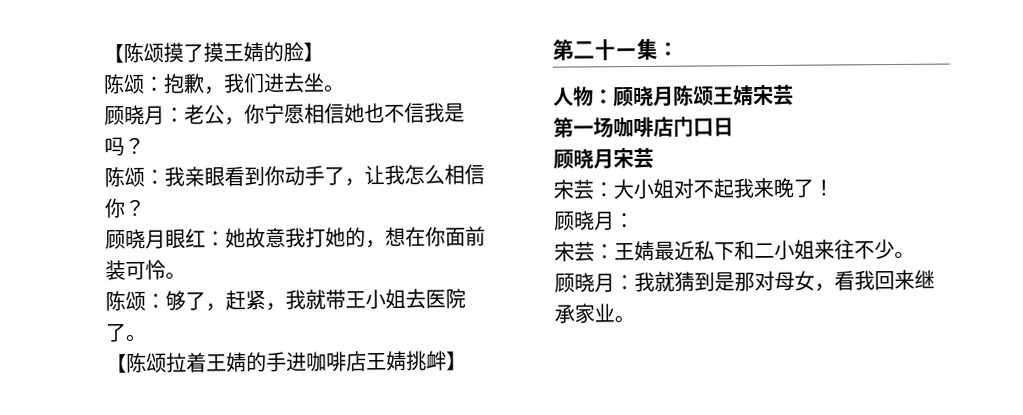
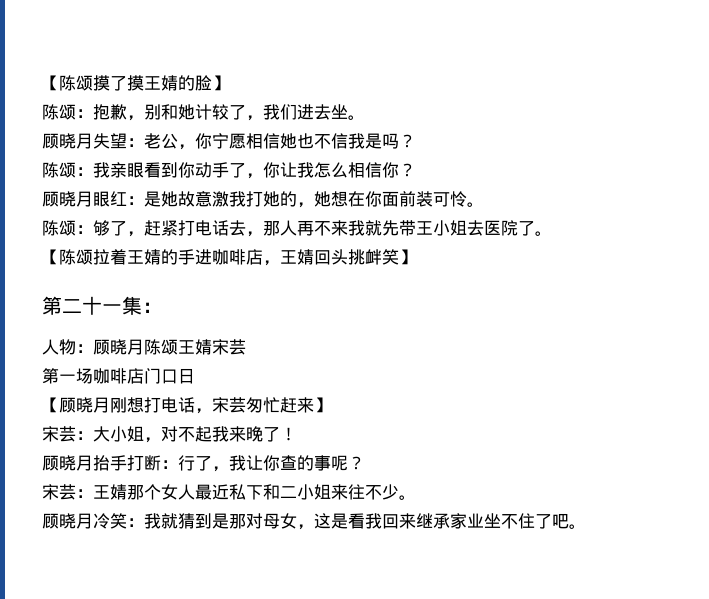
- 陈颂：抱歉，我们进去坐。
+ 陈颂：抱歉，别和她计较了，我们进去坐。
- 顾晓月：老公，你宁愿相信她也不信我是吗？
+ 顾晓月失望：老公，你宁愿相信她也不信我是吗？
- 陈颂：我亲眼看到你动手了，让我怎么相信你？
+ 陈颂：我亲眼看到你动手了，你让我怎么相信你？
- 顾晓月眼红：她故意我打她的，想在你面前装可怜。
+ 顾晓月眼红：是她故意激我打她的，她想在你面前装可怜。
- 陈颂：够了，赶紧，我就带王小姐去医院了。
+ 陈颂：够了，赶紧打电话去，那人再不来我就先带王小姐去医院了。
- 【陈颂拉着王婧的手进咖啡店王婧挑衅】
+ 【陈颂拉着王婧的手进咖啡店，王婧回头挑衅笑】
- 顾晓月宋芸
+ 【顾晓月刚想打电话，宋芸匆忙赶来】
- 宋芸：大小姐对不起我来晚了！
- 顾晓月：
+ 宋芸：大小姐，对不起我来晚了！
+ 顾晓月抬手打断：行了，我让你查的事呢？
- 宋芸：王婧最近私下和二小姐来往不少。
+ 宋芸：王婧那个女人最近私下和二小姐来往不少。
- 顾晓月：我就猜到是那对母女，看我回来继承家业。
+ 顾晓月冷笑：我就猜到是那对母女，这是看我回来继承家业坐不住了吧。

